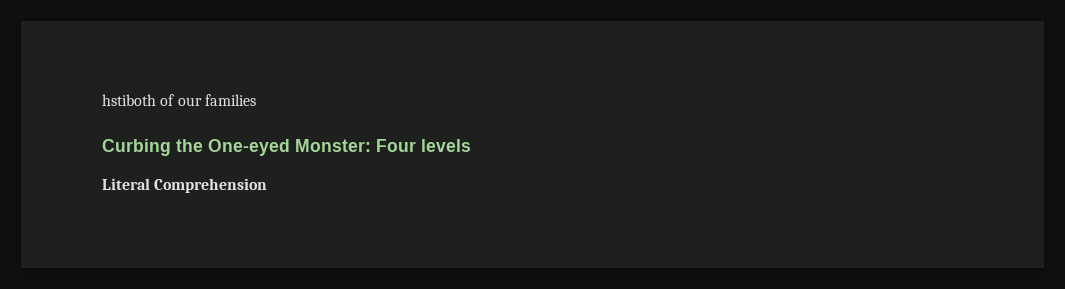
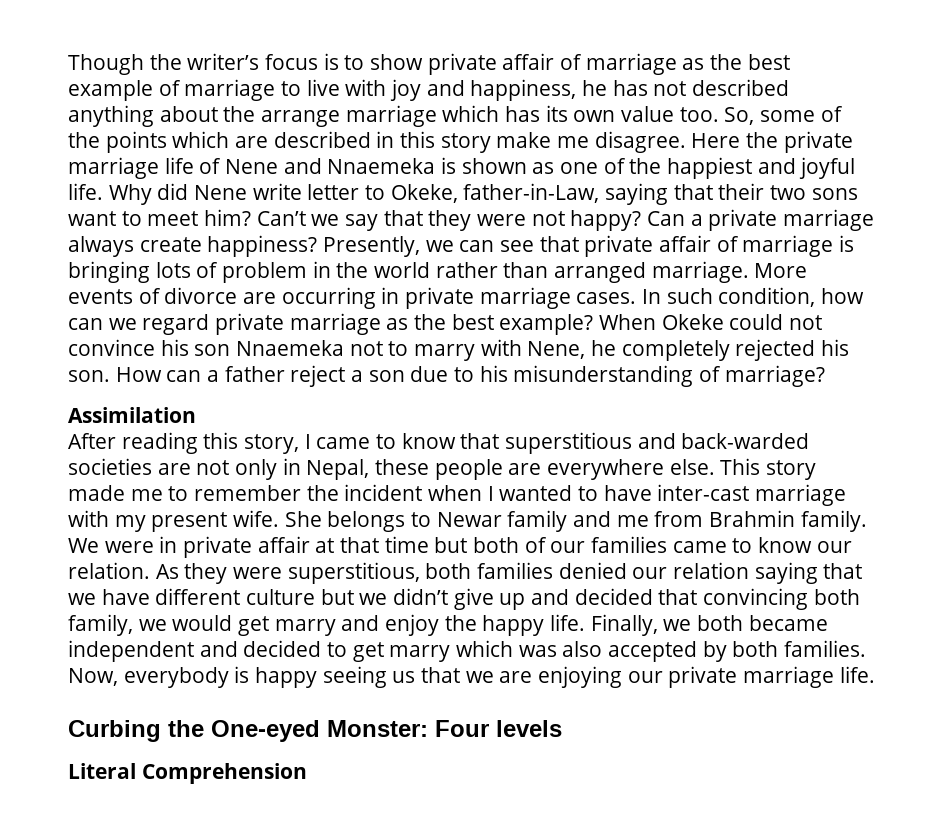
- hstiboth of our families
+ Though the writer’s focus is to show private affair of marriage as the best example of marriage to live with joy and happiness, he has not described anything about the arrange marriage which has its own value too. So, some of the points which are described in this story make me disagree. Here the private marriage life of Nene and Nnaemeka is shown as one of the happiest and joyful life. Why did Nene write letter to Okeke, father-in-Law, saying that their two sons want to meet him? Can’t we say that they were not happy? Can a private marriage always create happiness? Presently, we can see that private affair of marriage is bringing lots of problem in the world rather than arranged marriage. More events of divorce are occurring in private marriage cases. In such condition, how can we regard private marriage as the best example? When Okeke could not convince his son Nnaemeka not to marry with Nene, he completely rejected his son. How can a father reject a son due to his misunderstanding of marriage?
+ Assimilation
+ After reading this story, I came to know that superstitious and back-warded societies are not only in Nepal, these people are everywhere else. This story made me to remember the incident when I wanted to have inter-cast marriage with my present wife. She belongs to Newar family and me from Brahmin family. We were in private affair at that time but both of our families came to know our relation. As they were superstitious, both families denied our relation saying that we have different culture but we didn’t give up and decided that convincing both family, we would get marry and enjoy the happy life. Finally, we both became independent and decided to get marry which was also accepted by both families. Now, everybody is happy seeing us that we are enjoying our private marriage life.

